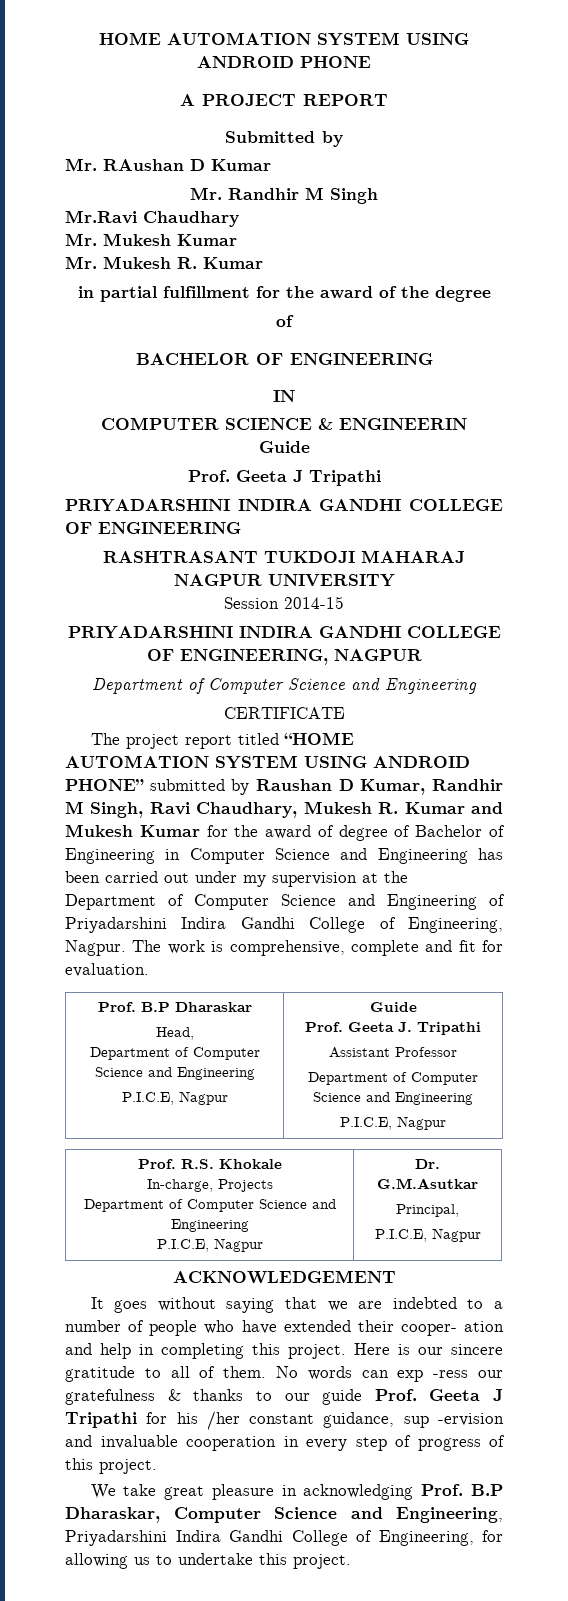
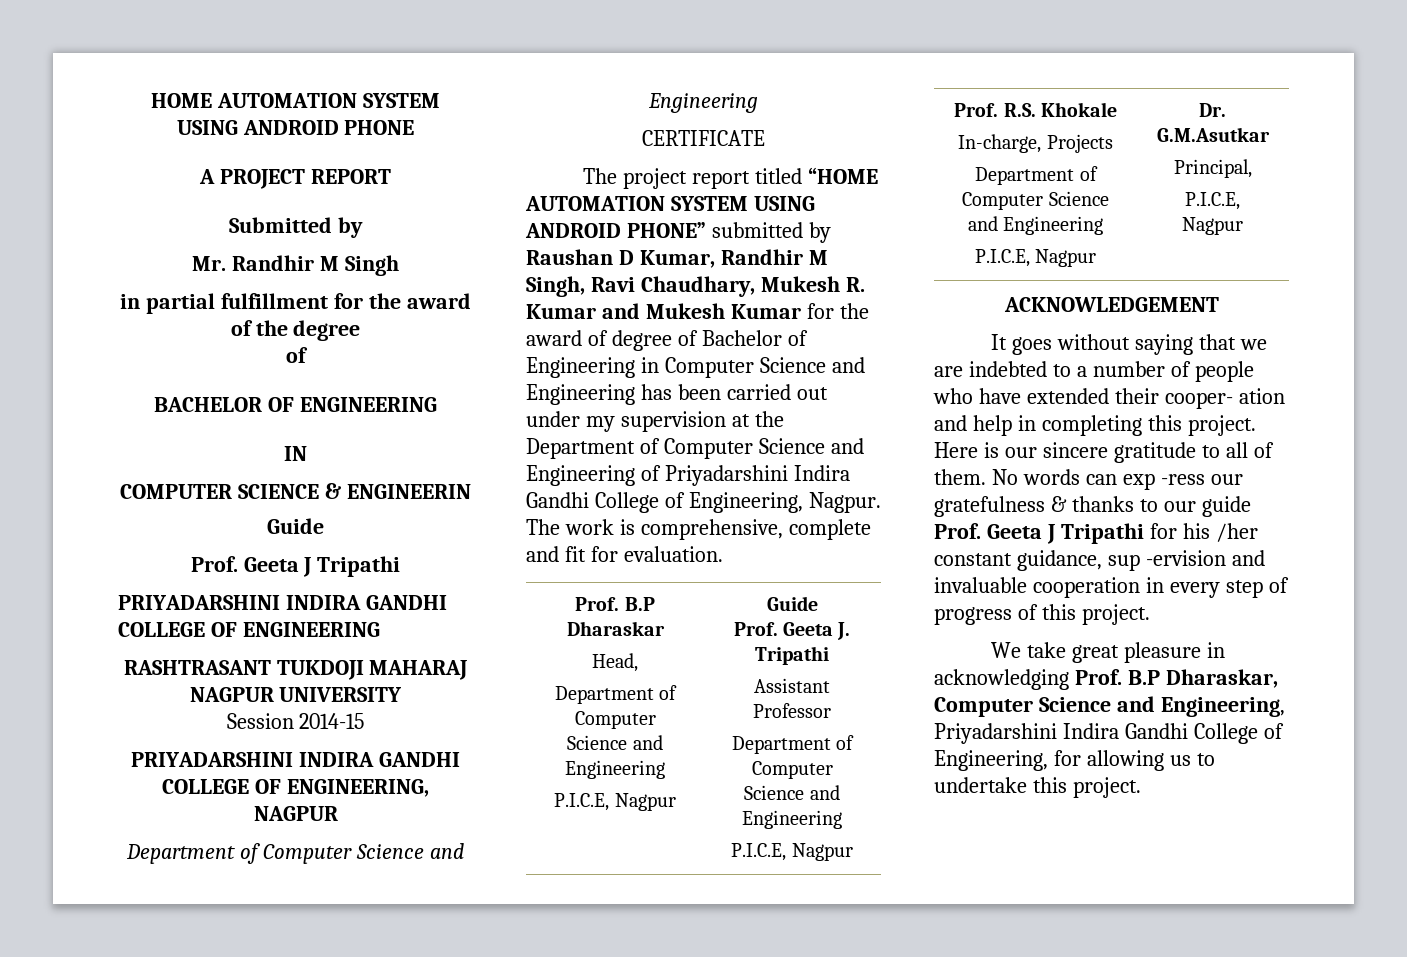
- Mr. RAushan D Kumar
- Mr.Ravi Chaudhary
- Mr. Mukesh Kumar
- Mr. Mukesh R. Kumar

